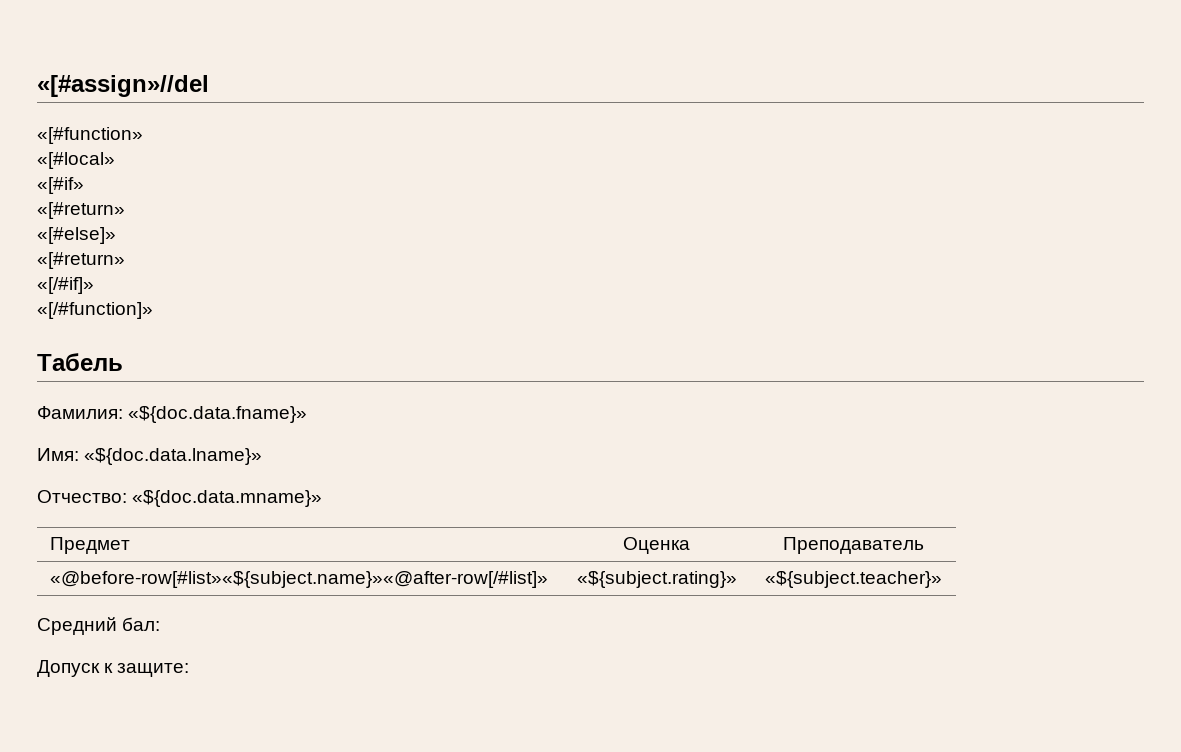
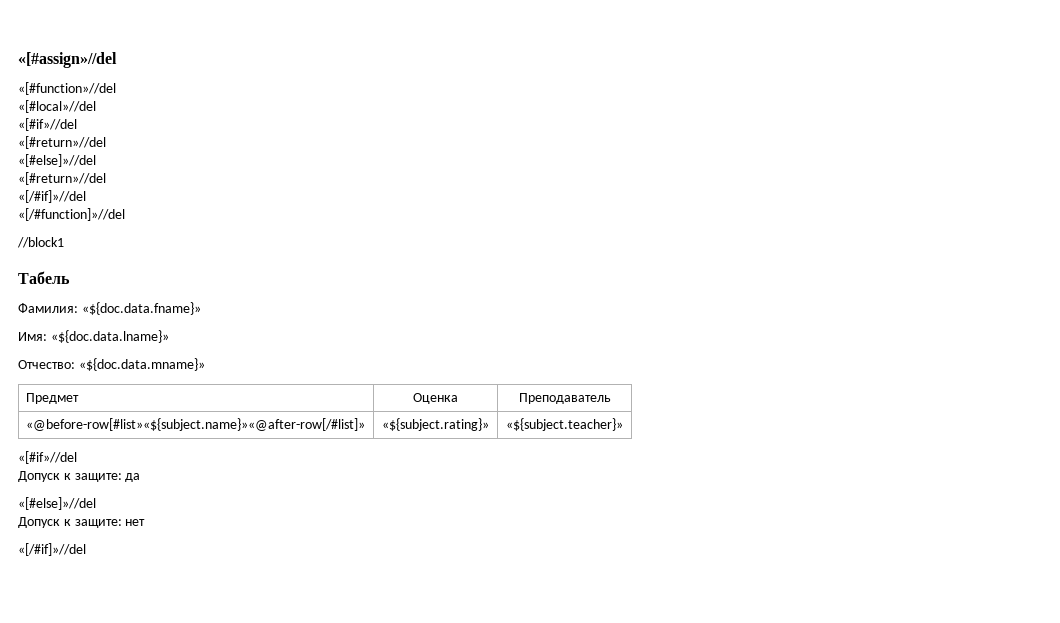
- «[#function»
- «[#local»
- «[#if»
- «[#return»
- «[#else]»
- «[#return»
- «[/#if]»
- «[/#function]»
+ «[#function»//del
+ «[#local»//del
+ «[#if»//del
+ «[#return»//del
+ «[#else]»//del
+ «[#return»//del
+ «[/#if]»//del
+ «[/#function]»//del
+ //block1
  «@before-row[#list»«${subject.name}»«@after-row[/#list]» | «${subject.rating}» | «${subject.teacher}»
- Средний бал:
- Допуск к защите:
+ «[#if»//del
+ Допуск к защите: да
+ «[#else]»//del
+ Допуск к защите: нет
+ «[/#if]»//del

